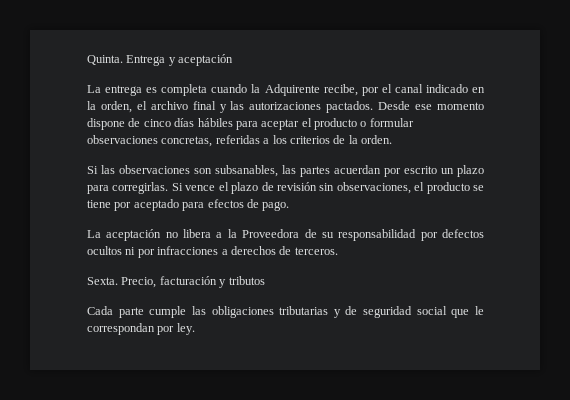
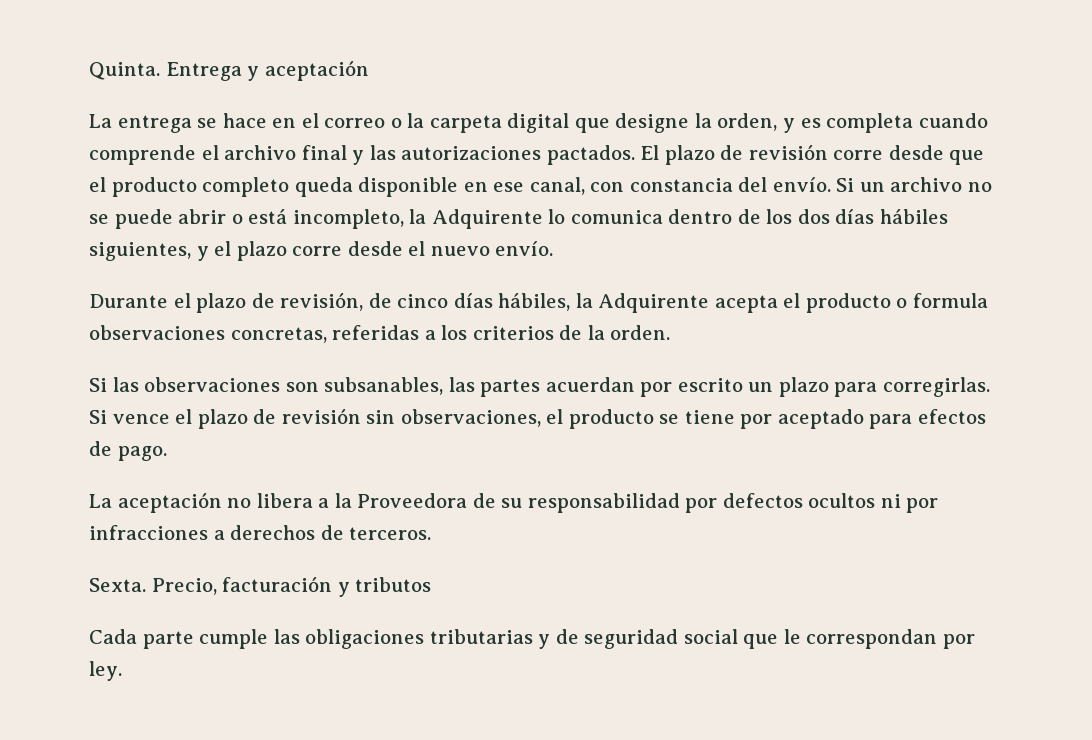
- La entrega es completa cuando la Adquirente recibe, por el canal indicado en la orden, el archivo final y las autorizaciones pactados.
+ La entrega se hace en el correo o la carpeta digital que designe la orden, y es completa cuando comprende el archivo final y las autorizaciones pactados.
- Desde ese momento dispone de cinco días hábiles para aceptar el producto o formular observaciones concretas, referidas a los criterios de la orden.
+ El plazo de revisión corre desde que el producto completo queda disponible en ese canal, con constancia del envío. Si un archivo no se puede abrir o está incompleto, la Adquirente lo comunica dentro de los dos días hábiles siguientes, y el plazo corre desde el nuevo envío.
+ Durante el plazo de revisión, de cinco días hábiles, la Adquirente acepta el producto o formula observaciones concretas, referidas a los criterios de la orden.

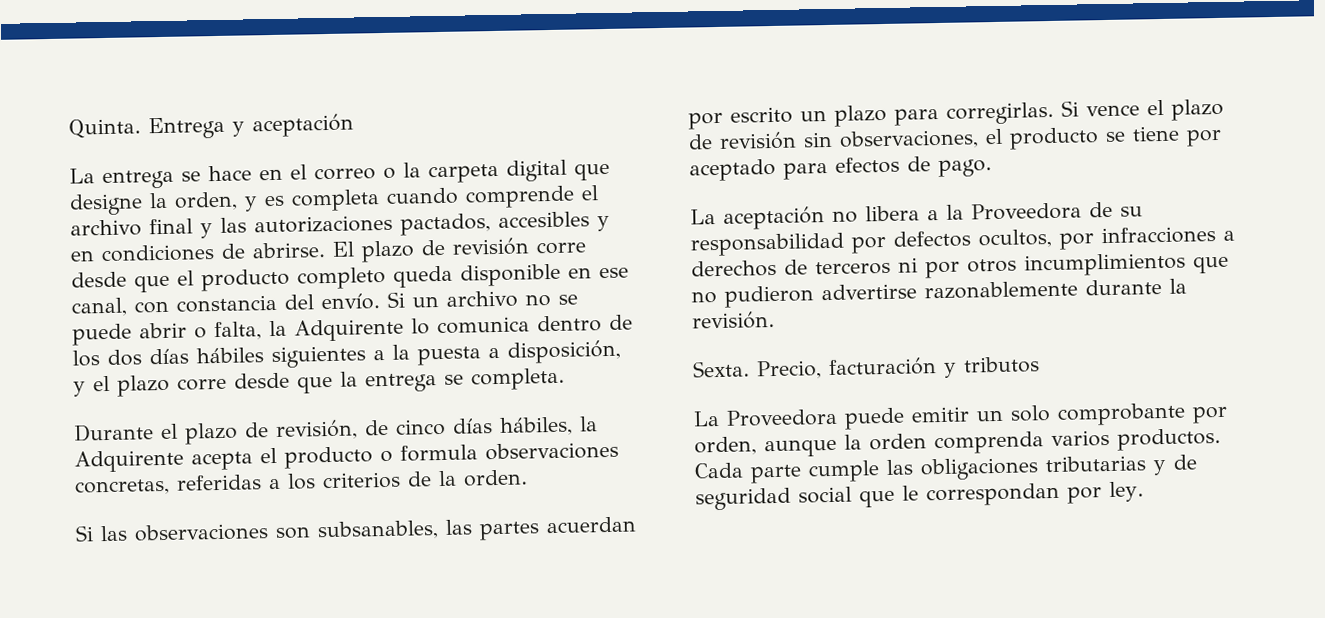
- La entrega se hace en el correo o la carpeta digital que designe la orden, y es completa cuando comprende el archivo final y las autorizaciones pactados.
+ La entrega se hace en el correo o la carpeta digital que designe la orden, y es completa cuando comprende el archivo final y las autorizaciones pactados, accesibles y en condiciones de abrirse.
- Si un archivo no se puede abrir o está incompleto, la Adquirente lo comunica dentro de los dos días hábiles siguientes, y el plazo corre desde el nuevo envío.
+ Si un archivo no se puede abrir o falta, la Adquirente lo comunica dentro de los dos días hábiles siguientes a la puesta a disposición, y el plazo corre desde que la entrega se completa.
- La aceptación no libera a la Proveedora de su responsabilidad por defectos ocultos ni por infracciones a derechos de terceros.
+ La aceptación no libera a la Proveedora de su responsabilidad por defectos ocultos, por infracciones a derechos de terceros ni por otros incumplimientos que no pudieron advertirse razonablemente durante la revisión.
+ La Proveedora puede emitir un solo comprobante por orden, aunque la orden comprenda varios productos.

